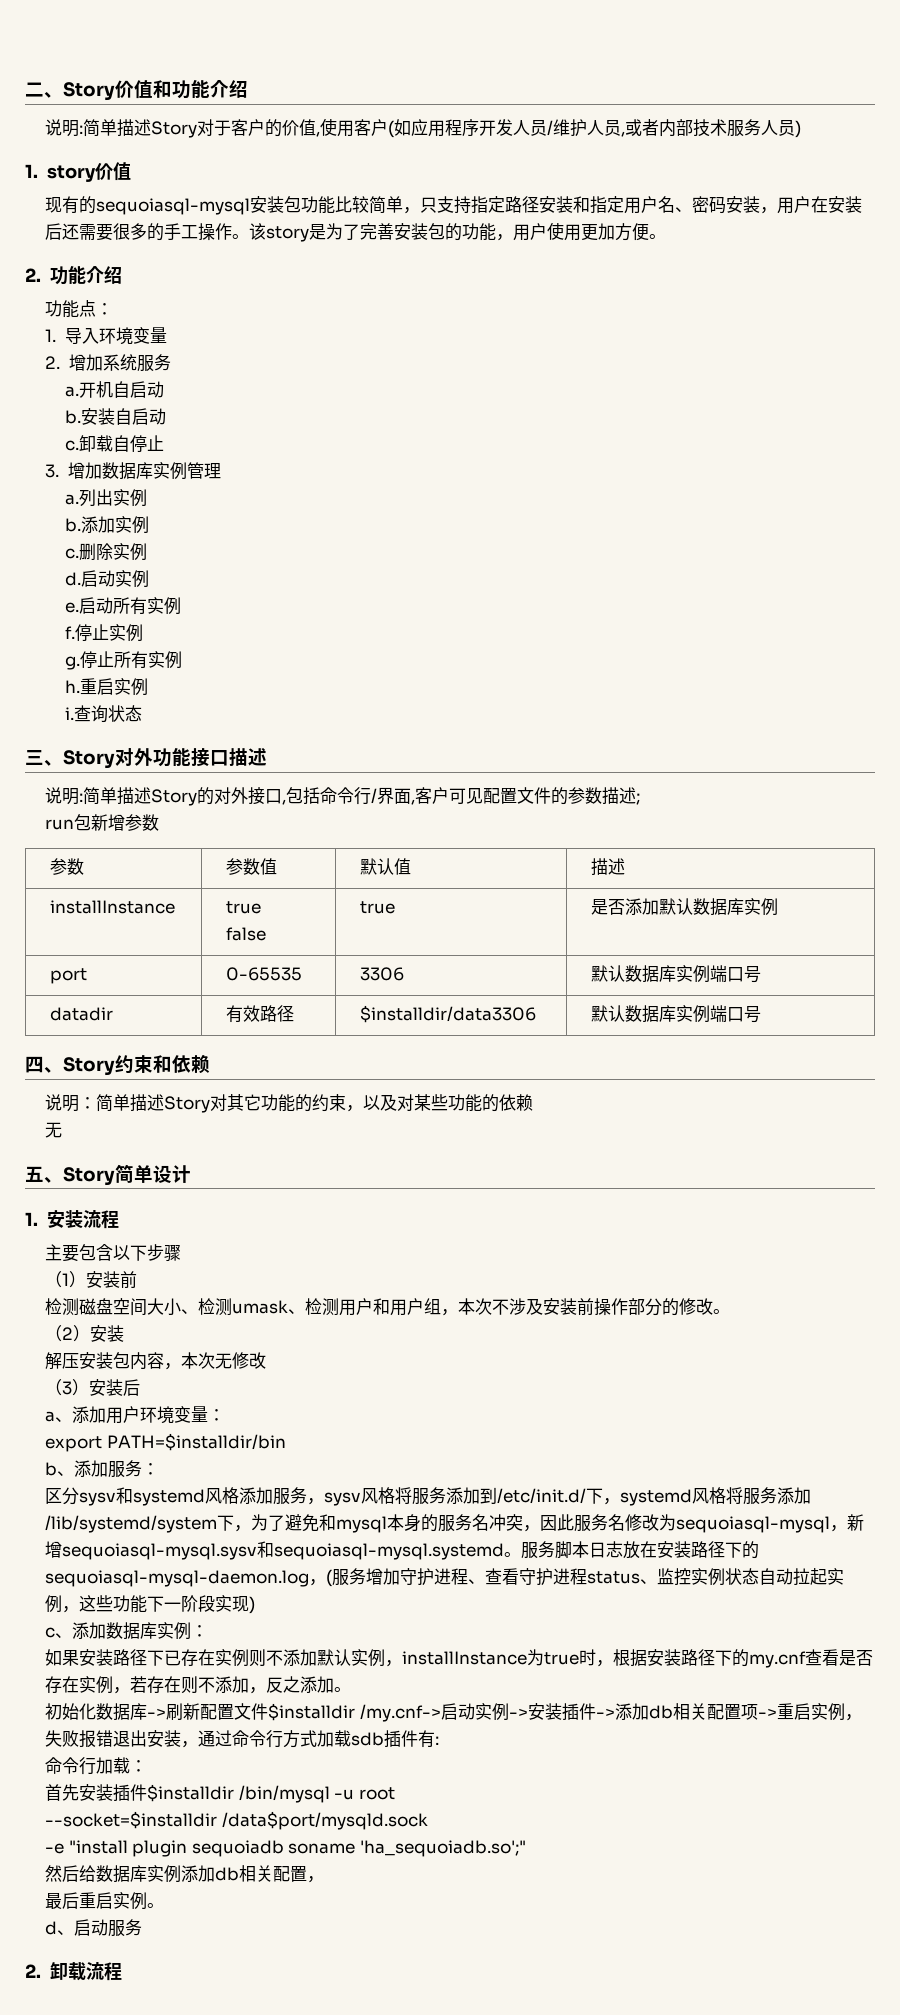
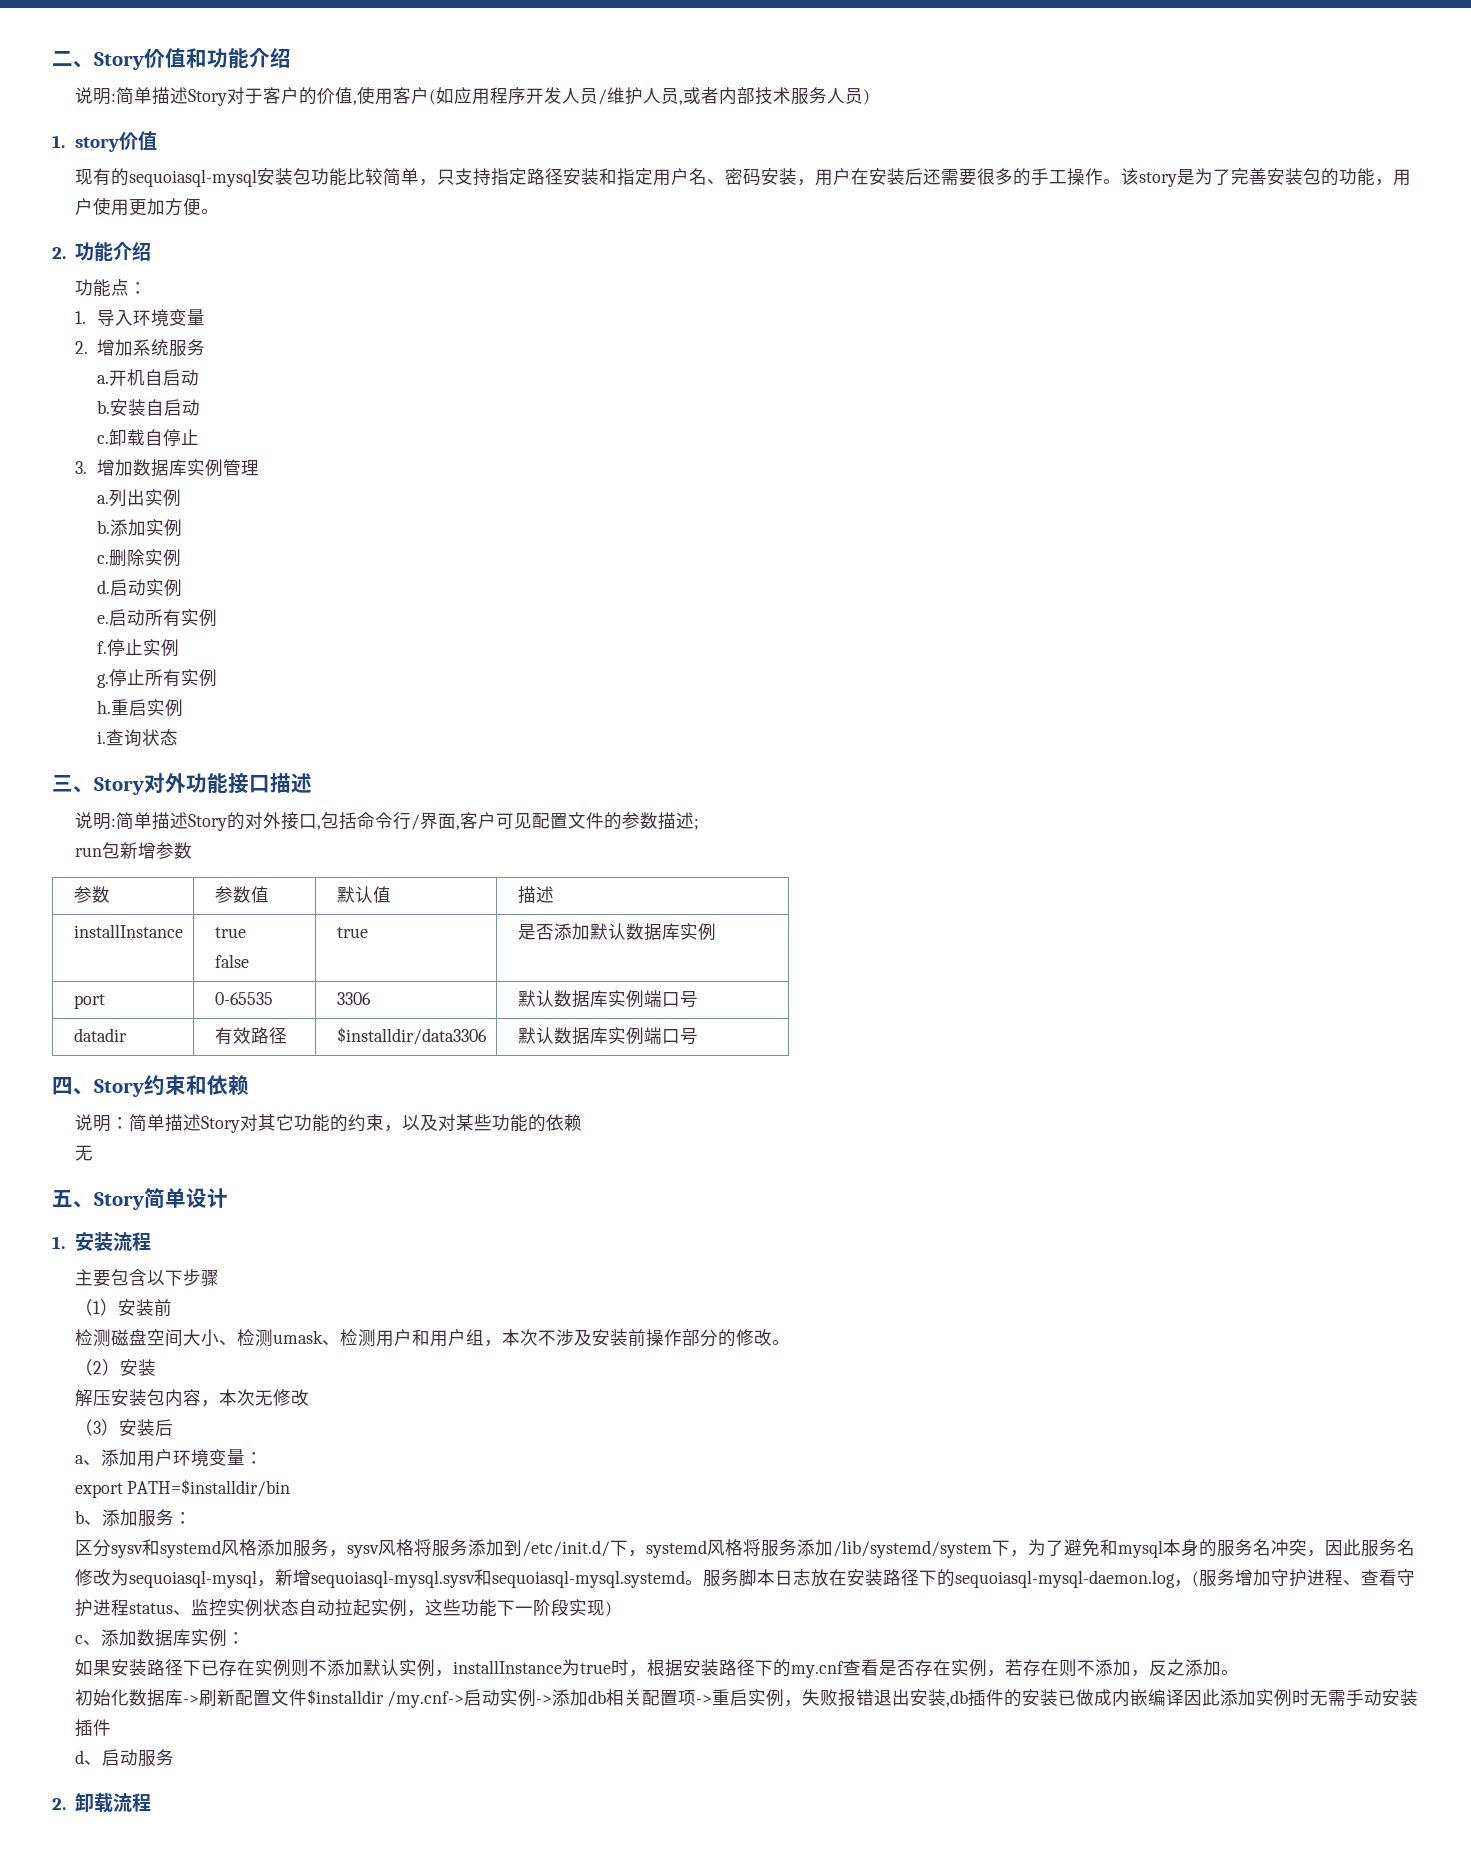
- 初始化数据库->刷新配置文件$installdir /my.cnf->启动实例->安装插件->添加db相关配置项->重启实例，失败报错退出安装，通过命令行方式加载sdb插件有:
- 命令行加载：
- 首先安装插件$installdir /bin/mysql -u root
- --socket=$installdir /data$port/mysqld.sock
- -e "install plugin sequoiadb soname 'ha_sequoiadb.so';"
- 然后给数据库实例添加db相关配置，
- 最后重启实例。
+ 初始化数据库->刷新配置文件$installdir /my.cnf->启动实例->添加db相关配置项->重启实例，失败报错退出安装,db插件的安装已做成内嵌编译因此添加实例时无需手动安装插件

